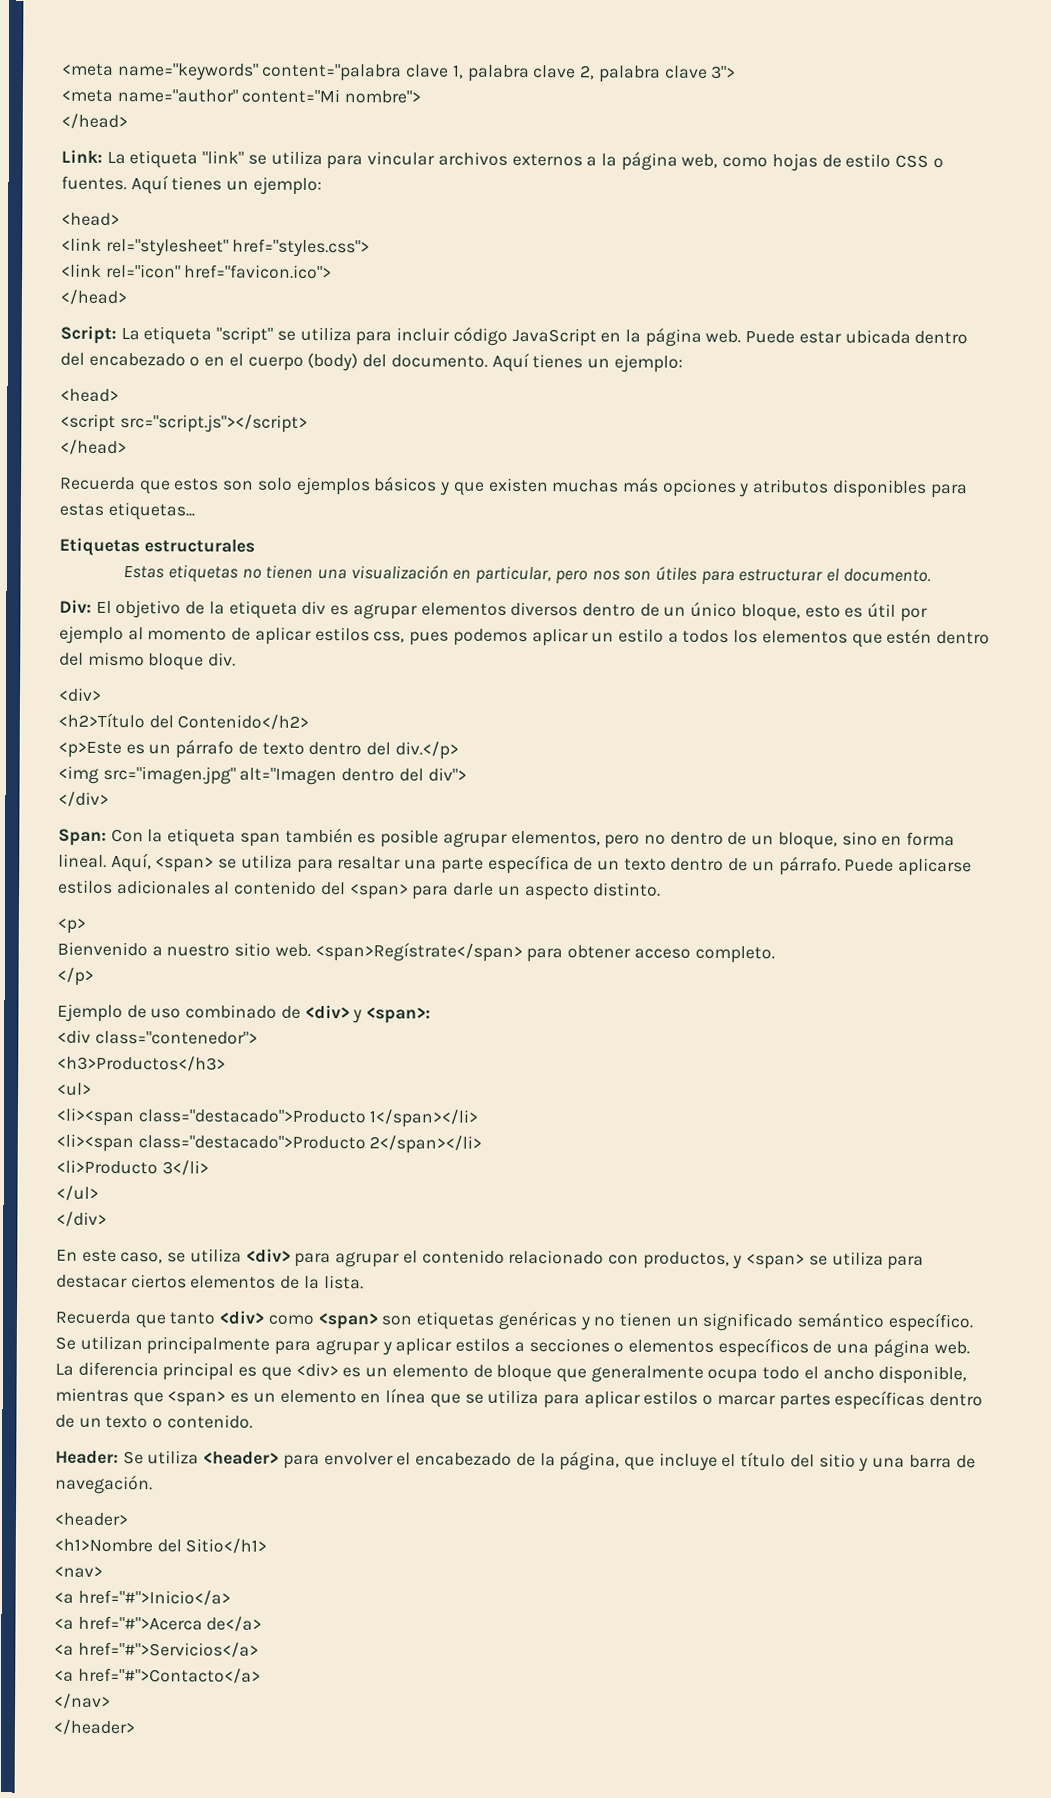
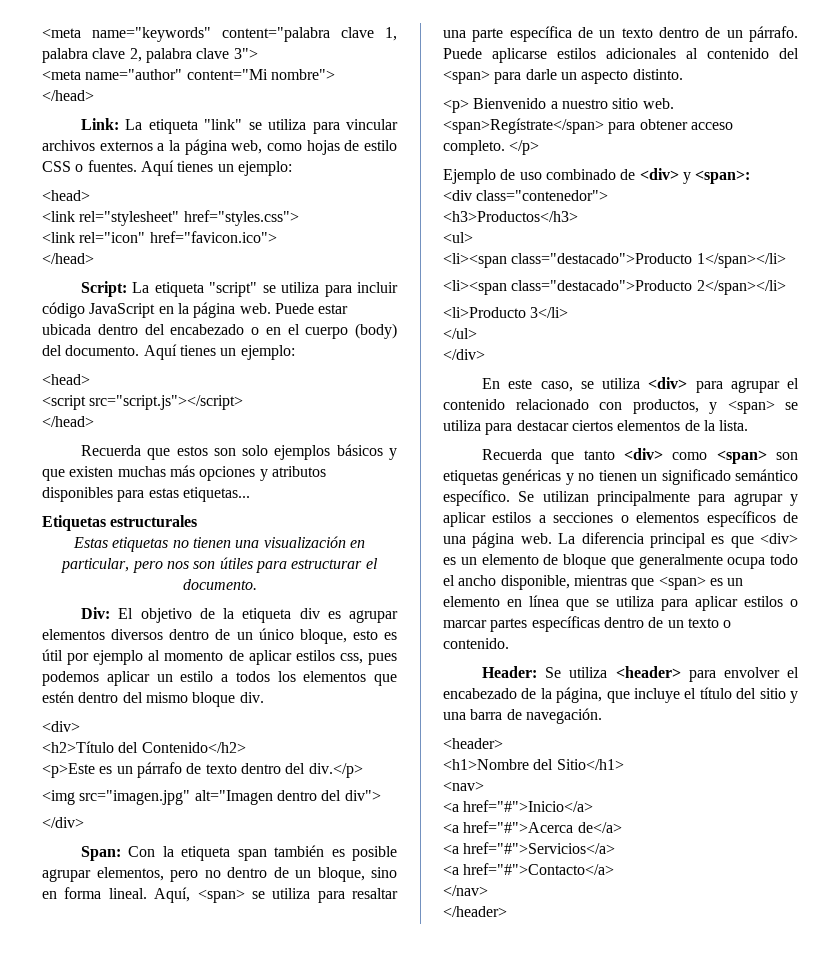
- <p>
- Bienvenido a nuestro sitio web.
+ <p> Bienvenido a nuestro sitio web.
- <span>Regístrate</span> para obtener acceso completo.
- </p>
+ <span>Regístrate</span> para obtener acceso completo. </p>

